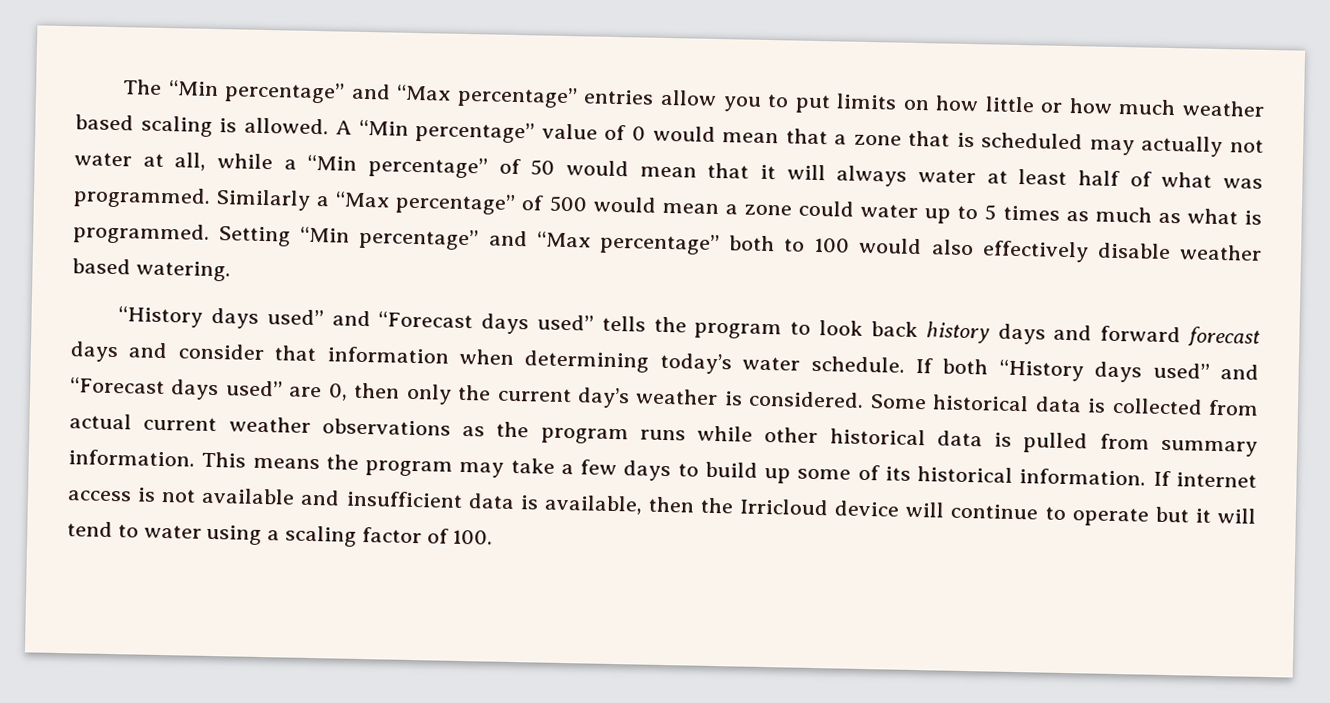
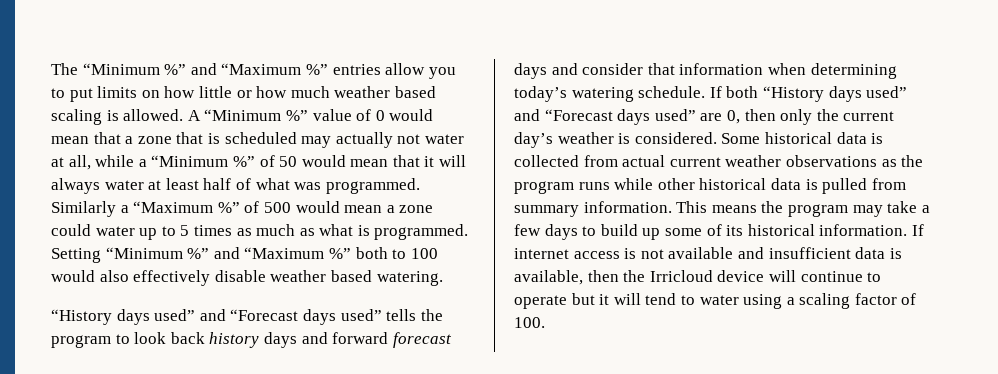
- The “Min percentage” and “Max percentage” entries allow you to put limits on how little or how much weather based scaling is allowed.
+ The “Minimum %” and “Maximum %” entries allow you to put limits on how little or how much weather based scaling is allowed.
- A “Min percentage” value of 0 would mean that a zone that is scheduled may actually not water at all, while a “Min percentage” of 50 would mean that it will always water at least half of what was programmed.
+ A “Minimum %” value of 0 would mean that a zone that is scheduled may actually not water at all, while a “Minimum %” of 50 would mean that it will always water at least half of what was programmed.
- Similarly a “Max percentage” of 500 would mean a zone could water up to 5 times as much as what is programmed.
+ Similarly a “Maximum %” of 500 would mean a zone could water up to 5 times as much as what is programmed.
- Setting “Min percentage” and “Max percentage” both to 100 would also effectively disable weather based watering.
+ Setting “Minimum %” and “Maximum %” both to 100 would also effectively disable weather based watering.
- “History days used” and “Forecast days used” tells the program to look back history days and forward forecast days and consider that information when determining today’s water schedule.
+ “History days used” and “Forecast days used” tells the program to look back history days and forward forecast days and consider that information when determining today’s watering schedule.

